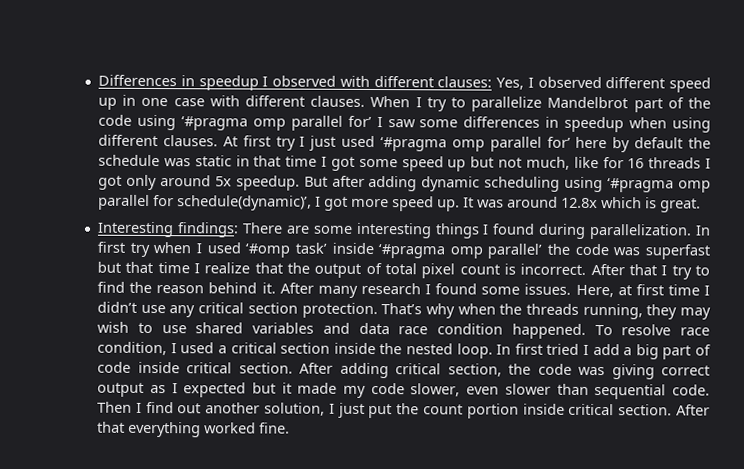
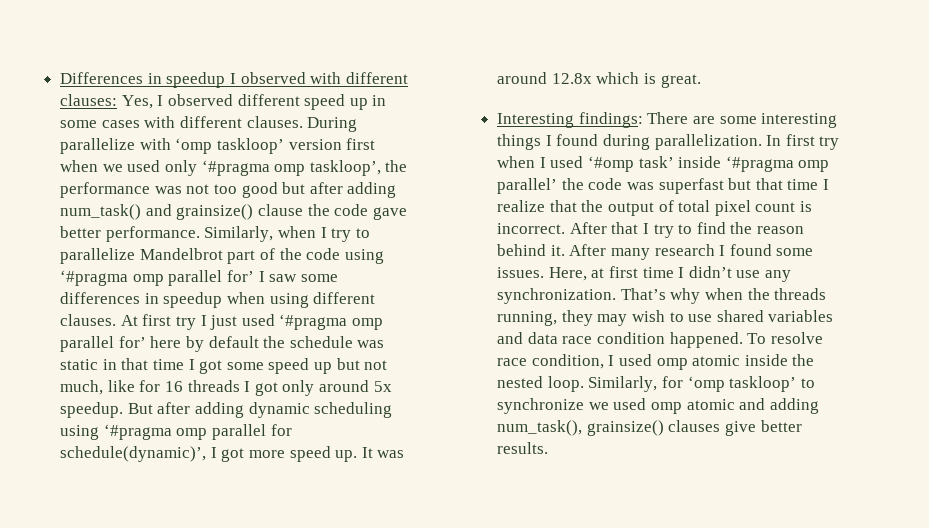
- Differences in speedup I observed with different clauses: Yes, I observed different speed up in one case with different clauses.
+ Differences in speedup I observed with different clauses: Yes, I observed different speed up in some cases with different clauses.
- When I try to parallelize Mandelbrot part of the code using ‘#pragma omp parallel for’ I saw some differences in speedup when using different clauses.
+ During parallelize with ‘omp taskloop’ version first when we used only ‘#pragma omp taskloop’, the performance was not too good but after adding num_task() and grainsize() clause the code gave better performance. Similarly, when I try to parallelize Mandelbrot part of the code using ‘#pragma omp parallel for’ I saw some differences in speedup when using different clauses.
- Here, at first time I didn’t use any critical section protection.
+ Here, at first time I didn’t use any synchronization.
- To resolve race condition, I used a critical section inside the nested loop.
+ To resolve race condition, I used omp atomic inside the nested loop.
- In first tried I add a big part of code inside critical section. After adding critical section, the code was giving correct output as I expected but it made my code slower, even slower than sequential code. Then I find out another solution, I just put the count portion inside critical section. After that everything worked fine.
+ Similarly, for ‘omp taskloop’ to synchronize we used omp atomic and adding num_task(), grainsize() clauses give better results.

